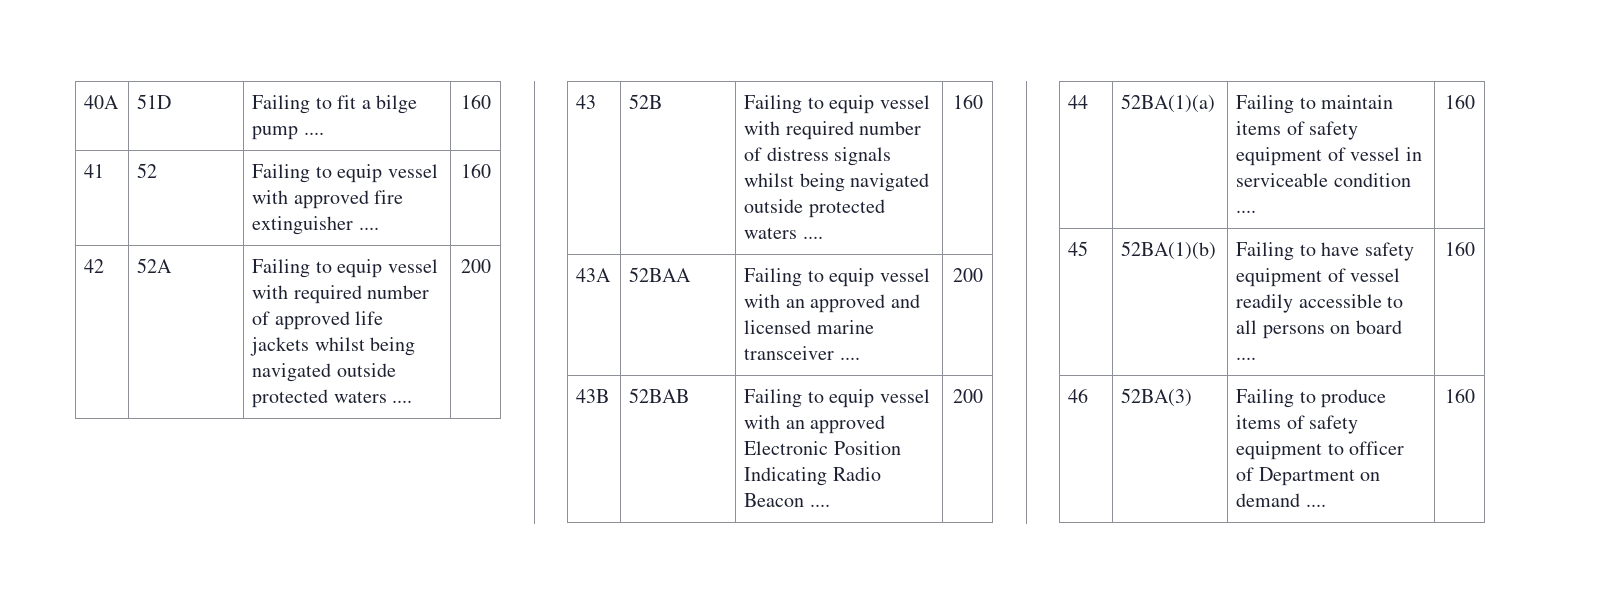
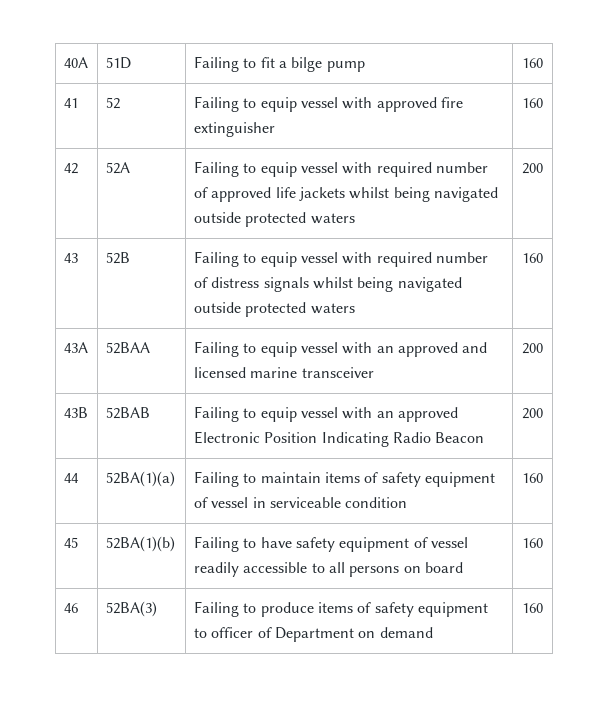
- 40A | 51D | Failing to fit a bilge pump .... | 160
+ 40A | 51D | Failing to fit a bilge pump | 160
- 41 | 52 | Failing to equip vessel with approved fire extinguisher .... | 160
+ 41 | 52 | Failing to equip vessel with approved fire extinguisher | 160
- 42 | 52A | Failing to equip vessel with required number of approved life jackets whilst being navigated outside protected waters .... | 200
+ 42 | 52A | Failing to equip vessel with required number of approved life jackets whilst being navigated outside protected waters | 200
- 43 | 52B | Failing to equip vessel with required number of distress signals whilst being navigated outside protected waters .... | 160
+ 43 | 52B | Failing to equip vessel with required number of distress signals whilst being navigated outside protected waters | 160
- 43A | 52BAA | Failing to equip vessel with an approved and licensed marine transceiver .... | 200
+ 43A | 52BAA | Failing to equip vessel with an approved and licensed marine transceiver | 200
- 43B | 52BAB | Failing to equip vessel with an approved Electronic Position Indicating Radio Beacon .... | 200
+ 43B | 52BAB | Failing to equip vessel with an approved Electronic Position Indicating Radio Beacon | 200
- 44 | 52BA(1)(a) | Failing to maintain items of safety equipment of vessel in serviceable condition .... | 160
+ 44 | 52BA(1)(a) | Failing to maintain items of safety equipment of vessel in serviceable condition | 160
- 45 | 52BA(1)(b) | Failing to have safety equipment of vessel readily accessible to all persons on board .... | 160
+ 45 | 52BA(1)(b) | Failing to have safety equipment of vessel readily accessible to all persons on board | 160
- 46 | 52BA(3) | Failing to produce items of safety equipment to officer of Department on demand .... | 160
+ 46 | 52BA(3) | Failing to produce items of safety equipment to officer of Department on demand | 160

